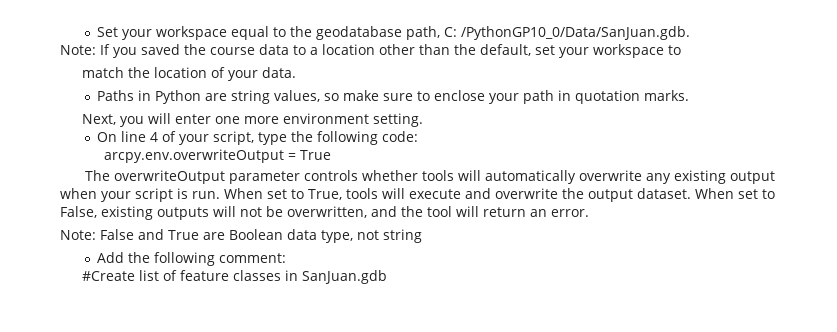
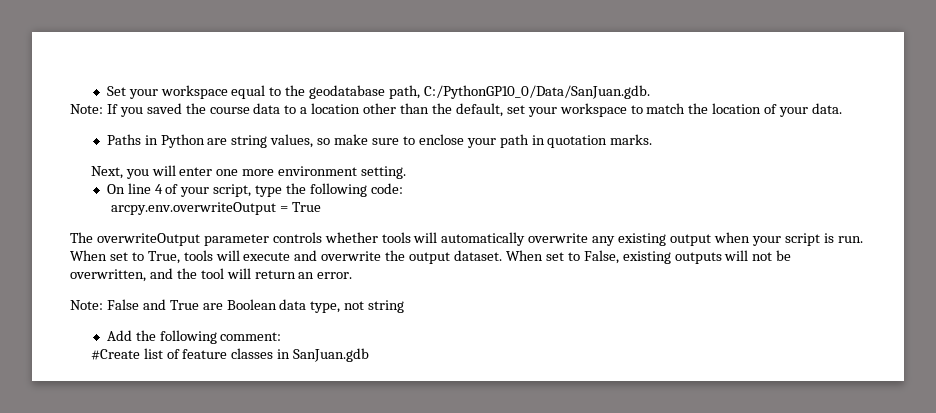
- Set your workspace equal to the geodatabase path, C: /PythonGP10_0/Data/SanJuan.gdb.
+ Set your workspace equal to the geodatabase path, C:/PythonGP10_0/Data/SanJuan.gdb.
- Note: If you saved the course data to a location other than the default, set your workspace to
- match the location of your data.
+ Note: If you saved the course data to a location other than the default, set your workspace to match the location of your data.

